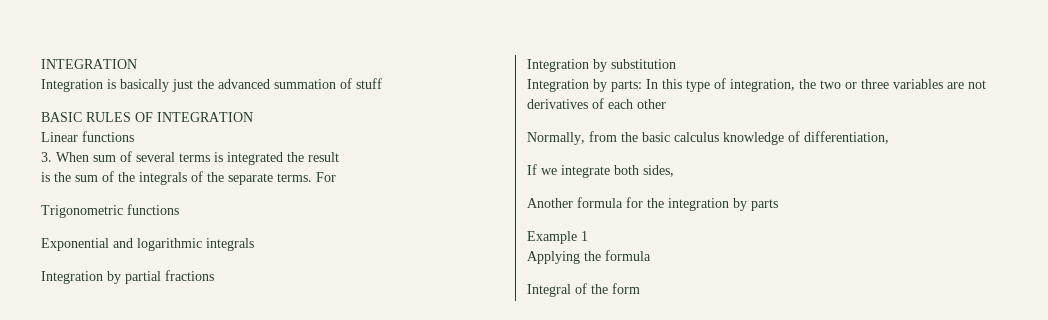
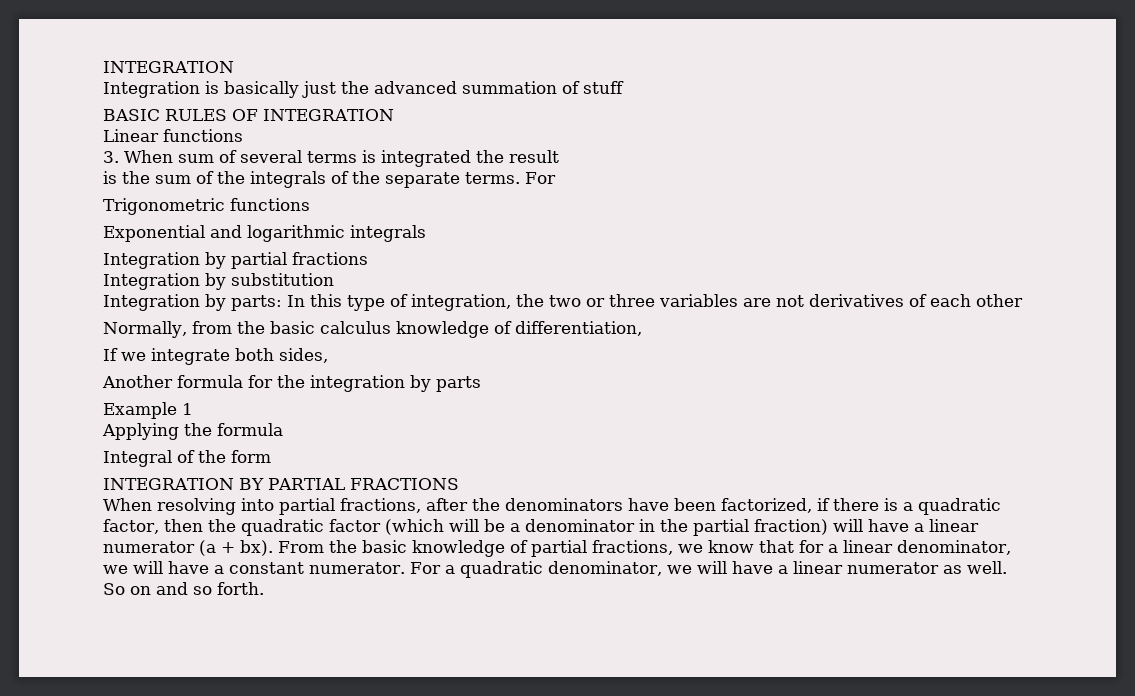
+ INTEGRATION BY PARTIAL FRACTIONS
+ When resolving into partial fractions, after the denominators have been factorized, if there is a quadratic factor, then the quadratic factor (which will be a denominator in the partial fraction) will have a linear numerator (a + bx). From the basic knowledge of partial fractions, we know that for a linear denominator, we will have a constant numerator. For a quadratic denominator, we will have a linear numerator as well. So on and so forth.

